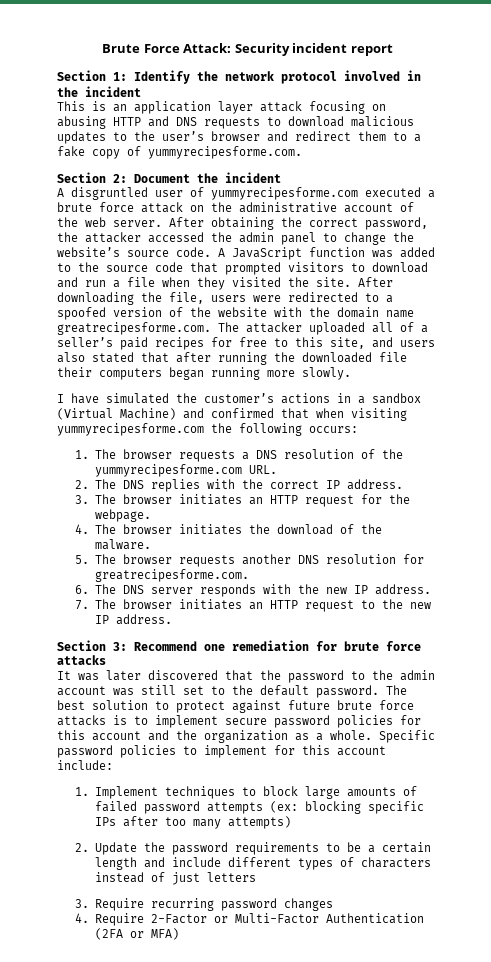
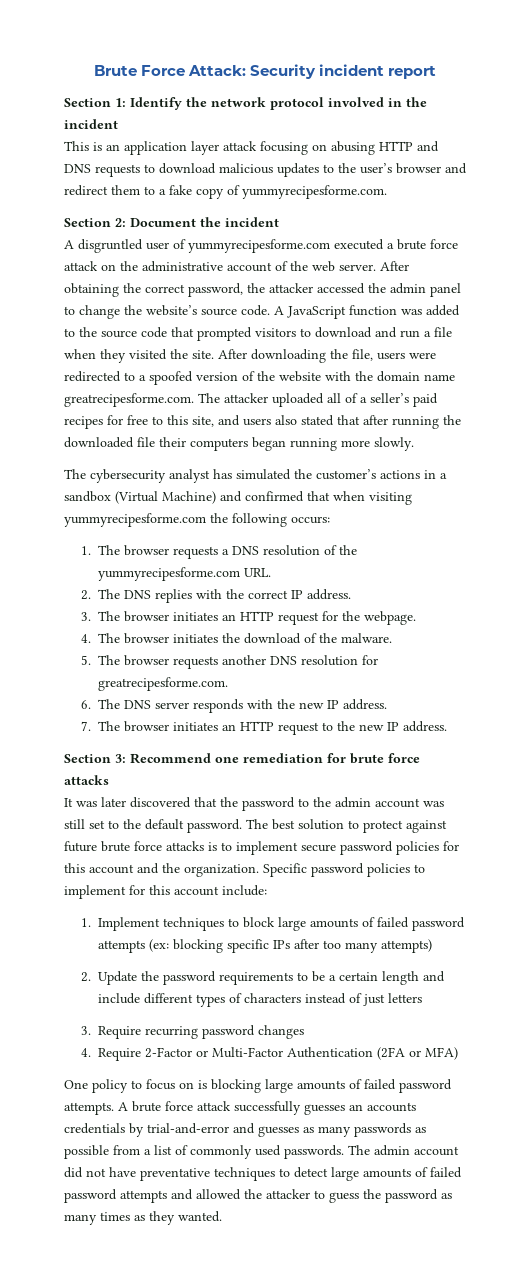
- I have simulated the customer’s actions in a sandbox (Virtual Machine) and confirmed that when visiting yummyrecipesforme.com the following occurs:
+ The cybersecurity analyst has simulated the customer’s actions in a sandbox (Virtual Machine) and confirmed that when visiting yummyrecipesforme.com the following occurs:
- The best solution to protect against future brute force attacks is to implement secure password policies for this account and the organization as a whole.
+ The best solution to protect against future brute force attacks is to implement secure password policies for this account and the organization.
+ One policy to focus on is blocking large amounts of failed password attempts. A brute force attack successfully guesses an accounts credentials by trial-and-error and guesses as many passwords as possible from a list of commonly used passwords. The admin account did not have preventative techniques to detect large amounts of failed password attempts and allowed the attacker to guess the password as many times as they wanted.

